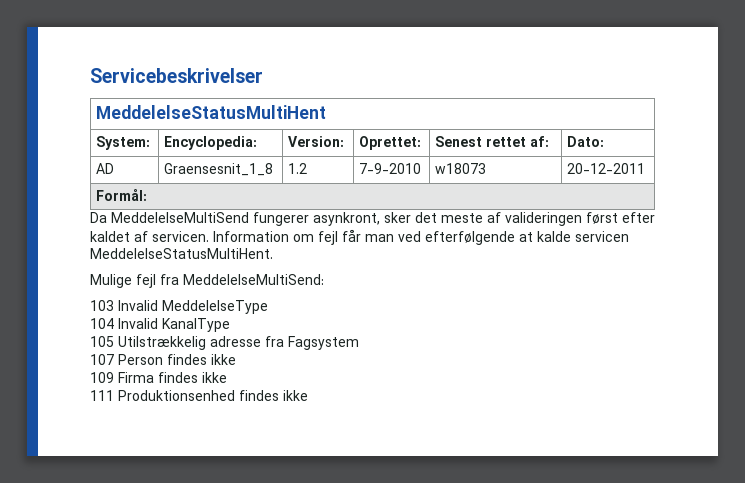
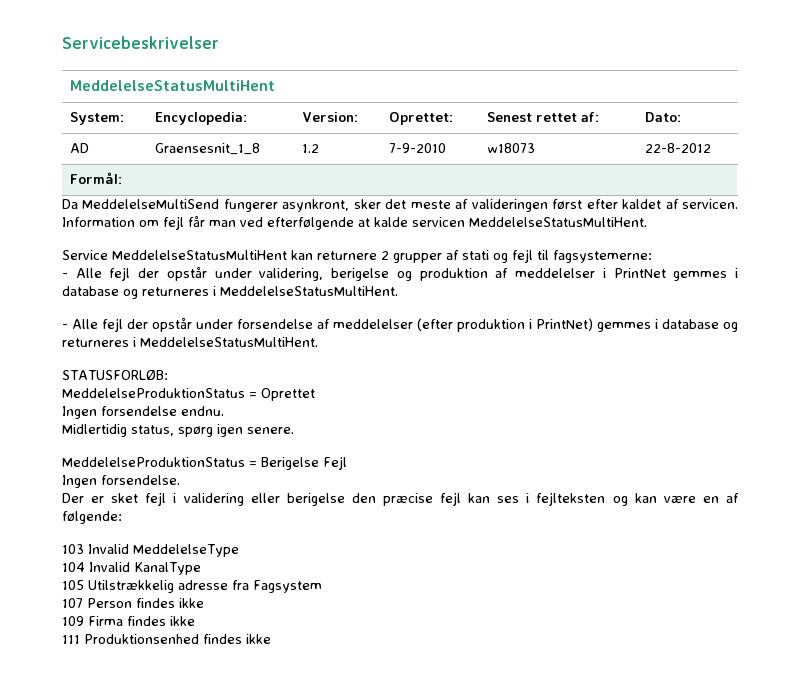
- AD | Graensesnit_1_8 | 1.2 | 7-9-2010 | w18073 | 20-12-2011
+ AD | Graensesnit_1_8 | 1.2 | 7-9-2010 | w18073 | 22-8-2012
- Mulige fejl fra MeddelelseMultiSend:
+ Service MeddelelseStatusMultiHent kan returnere 2 grupper af stati og fejl til fagsystemerne:
+ - Alle fejl der opstår under validering, berigelse og produktion af meddelelser i PrintNet gemmes i database og returneres i MeddelelseStatusMultiHent.
+ - Alle fejl der opstår under forsendelse af meddelelser (efter produktion i PrintNet) gemmes i database og returneres i MeddelelseStatusMultiHent.
+ STATUSFORLØB:
+ MeddelelseProduktionStatus = Oprettet
+ Ingen forsendelse endnu.
+ Midlertidig status, spørg igen senere.
+ MeddelelseProduktionStatus = Berigelse Fejl
+ Ingen forsendelse.
+ Der er sket fejl i validering eller berigelse den præcise fejl kan ses i fejlteksten og kan være en af følgende:

